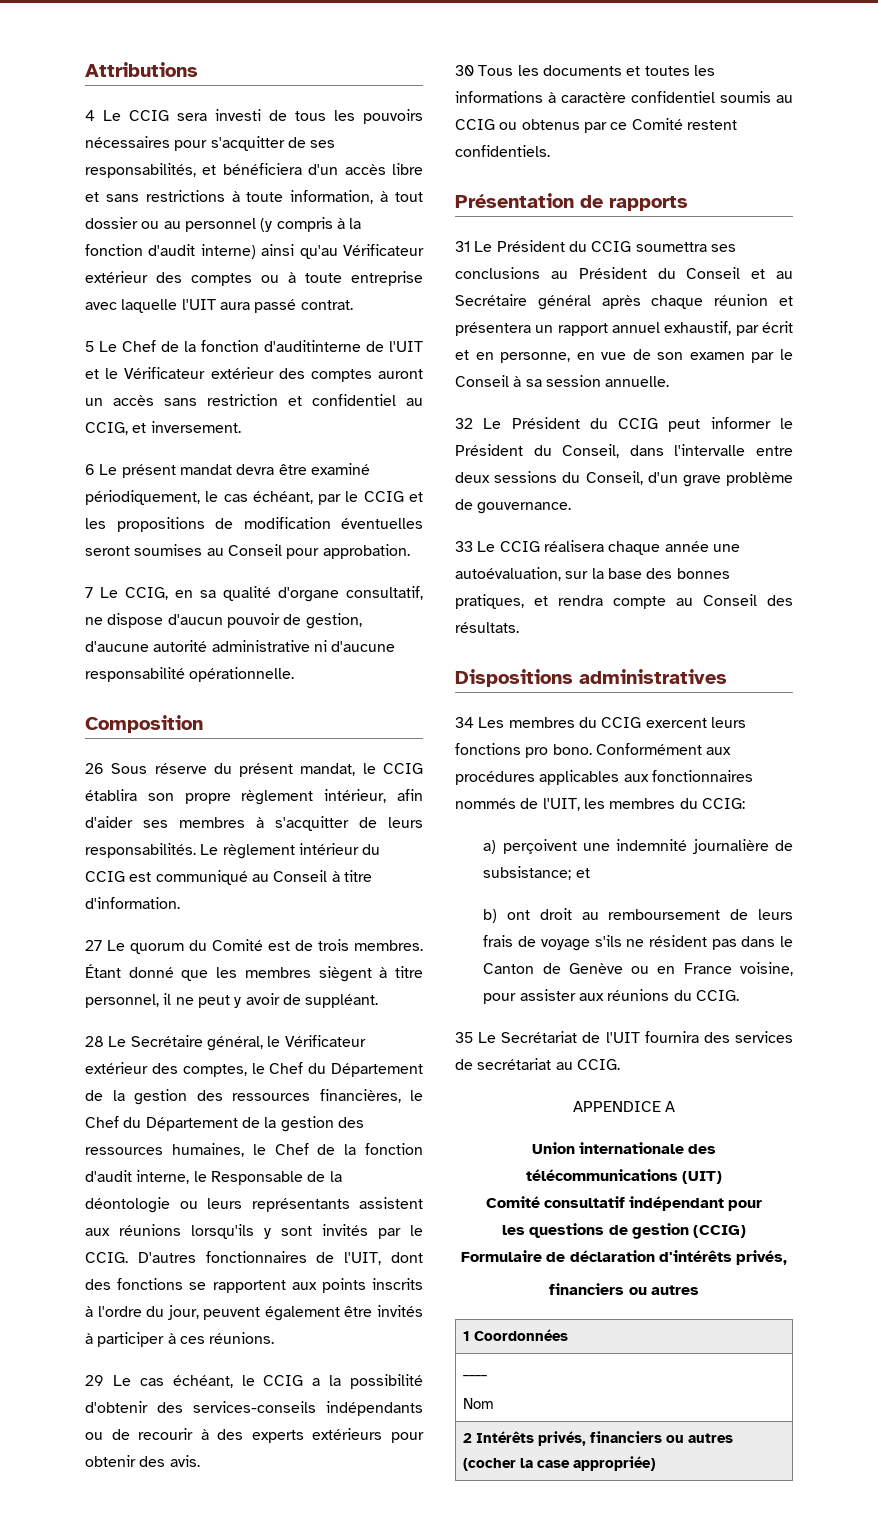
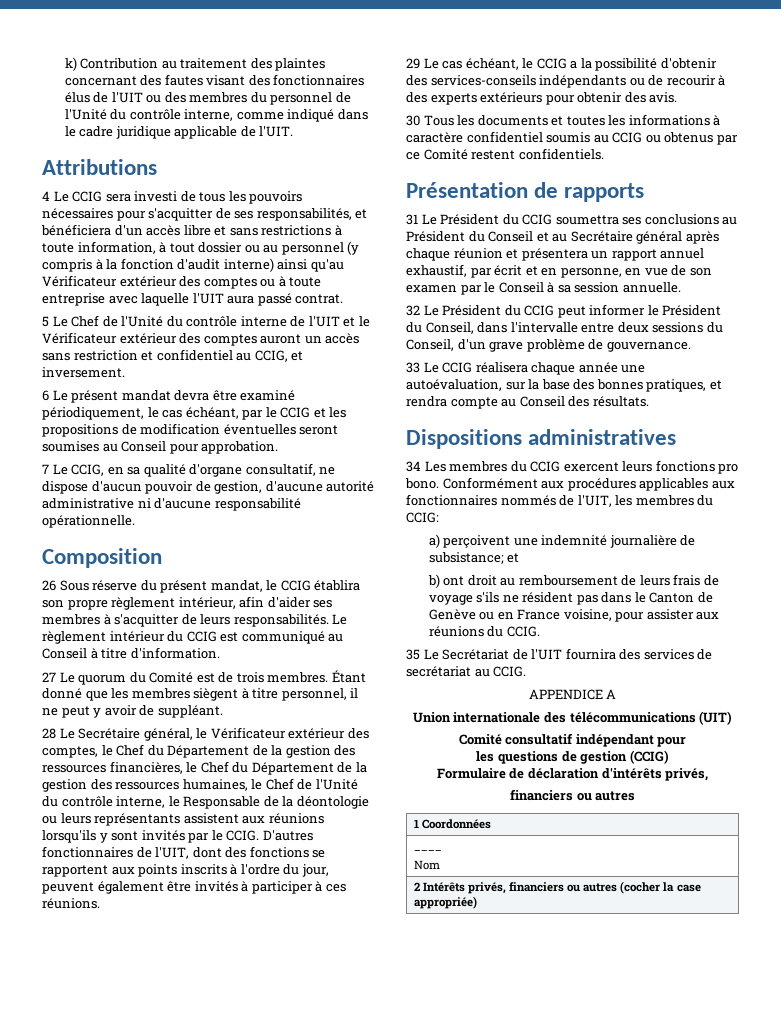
+ k) Contribution au traitement des plaintes concernant des fautes visant des fonctionnaires élus de l'UIT ou des membres du personnel de l'Unité du contrôle interne, comme indiqué dans le cadre juridique applicable de l'UIT.
- 5 Le Chef de la fonction d'auditinterne de l'UIT et le Vérificateur extérieur des comptes auront un accès sans restriction et confidentiel au CCIG, et inversement.
+ 5 Le Chef de l'Unité du contrôle interne de l'UIT et le Vérificateur extérieur des comptes auront un accès sans restriction et confidentiel au CCIG, et inversement.
- 28 Le Secrétaire général, le Vérificateur extérieur des comptes, le Chef du Département de la gestion des ressources financières, le Chef du Département de la gestion des ressources humaines, le Chef de la fonction d'audit interne, le Responsable de la déontologie ou leurs représentants assistent aux réunions lorsqu'ils y sont invités par le CCIG.
+ 28 Le Secrétaire général, le Vérificateur extérieur des comptes, le Chef du Département de la gestion des ressources financières, le Chef du Département de la gestion des ressources humaines, le Chef de l'Unité du contrôle interne, le Responsable de la déontologie ou leurs représentants assistent aux réunions lorsqu'ils y sont invités par le CCIG.

